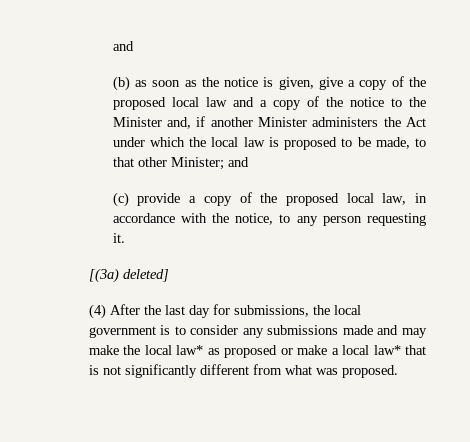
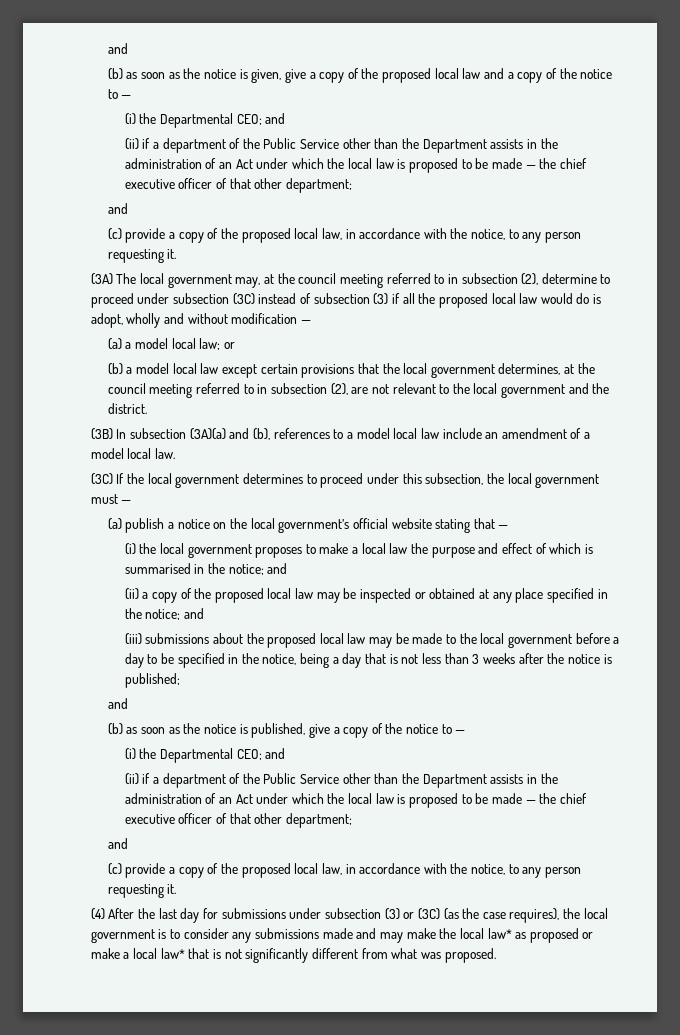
- (b) as soon as the notice is given, give a copy of the proposed local law and a copy of the notice to the Minister and, if another Minister administers the Act under which the local law is proposed to be made, to that other Minister; and
+ (b) as soon as the notice is given, give a copy of the proposed local law and a copy of the notice to —
+ (i) the Departmental CEO; and
+ (ii) if a department of the Public Service other than the Department assists in the administration of an Act under which the local law is proposed to be made — the chief executive officer of that other department;
+ and
- [(3a) deleted]
+ (3A) The local government may, at the council meeting referred to in subsection (2), determine to proceed under subsection (3C) instead of subsection (3) if all the proposed local law would do is adopt, wholly and without modification —
+ (a) a model local law; or
+ (b) a model local law except certain provisions that the local government determines, at the council meeting referred to in subsection (2), are not relevant to the local government and the district.
+ (3B) In subsection (3A)(a) and (b), references to a model local law include an amendment of a model local law.
+ (3C) If the local government determines to proceed under this subsection, the local government must —
+ (a) publish a notice on the local government’s official website stating that —
+ (i) the local government proposes to make a local law the purpose and effect of which is summarised in the notice; and
+ (ii) a copy of the proposed local law may be inspected or obtained at any place specified in the notice; and
+ (iii) submissions about the proposed local law may be made to the local government before a day to be specified in the notice, being a day that is not less than 3 weeks after the notice is published;
+ and
+ (b) as soon as the notice is published, give a copy of the notice to —
+ (i) the Departmental CEO; and
+ (ii) if a department of the Public Service other than the Department assists in the administration of an Act under which the local law is proposed to be made — the chief executive officer of that other department;
+ and
+ (c) provide a copy of the proposed local law, in accordance with the notice, to any person requesting it.
- (4) After the last day for submissions, the local government is to consider any submissions made and may make the local law* as proposed or make a local law* that is not significantly different from what was proposed.
+ (4) After the last day for submissions under subsection (3) or (3C) (as the case requires), the local government is to consider any submissions made and may make the local law* as proposed or make a local law* that is not significantly different from what was proposed.

